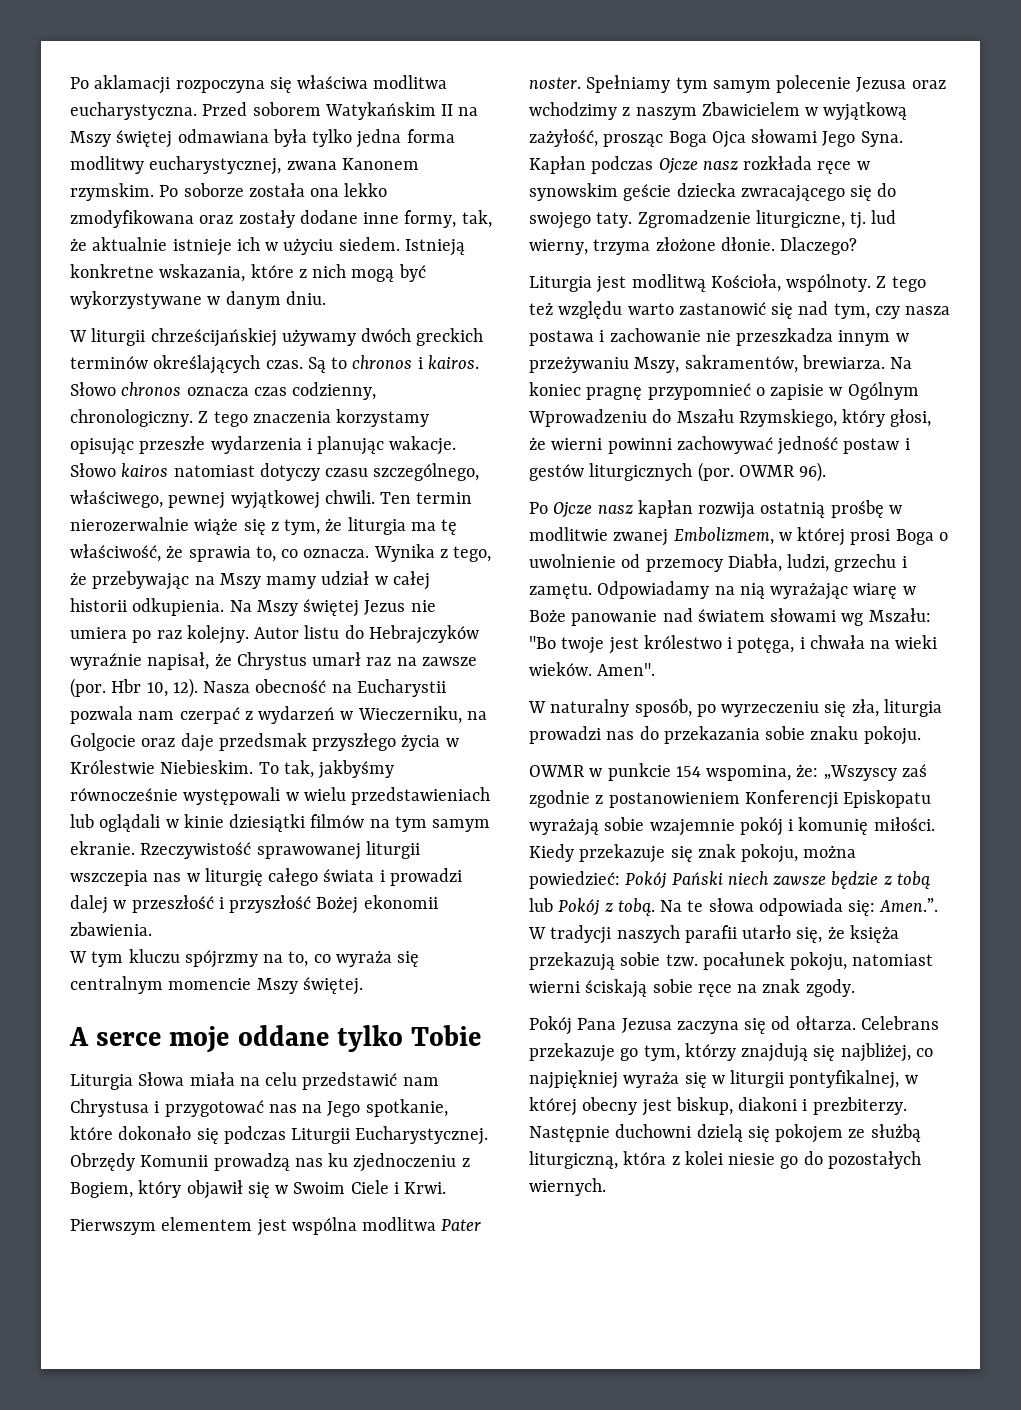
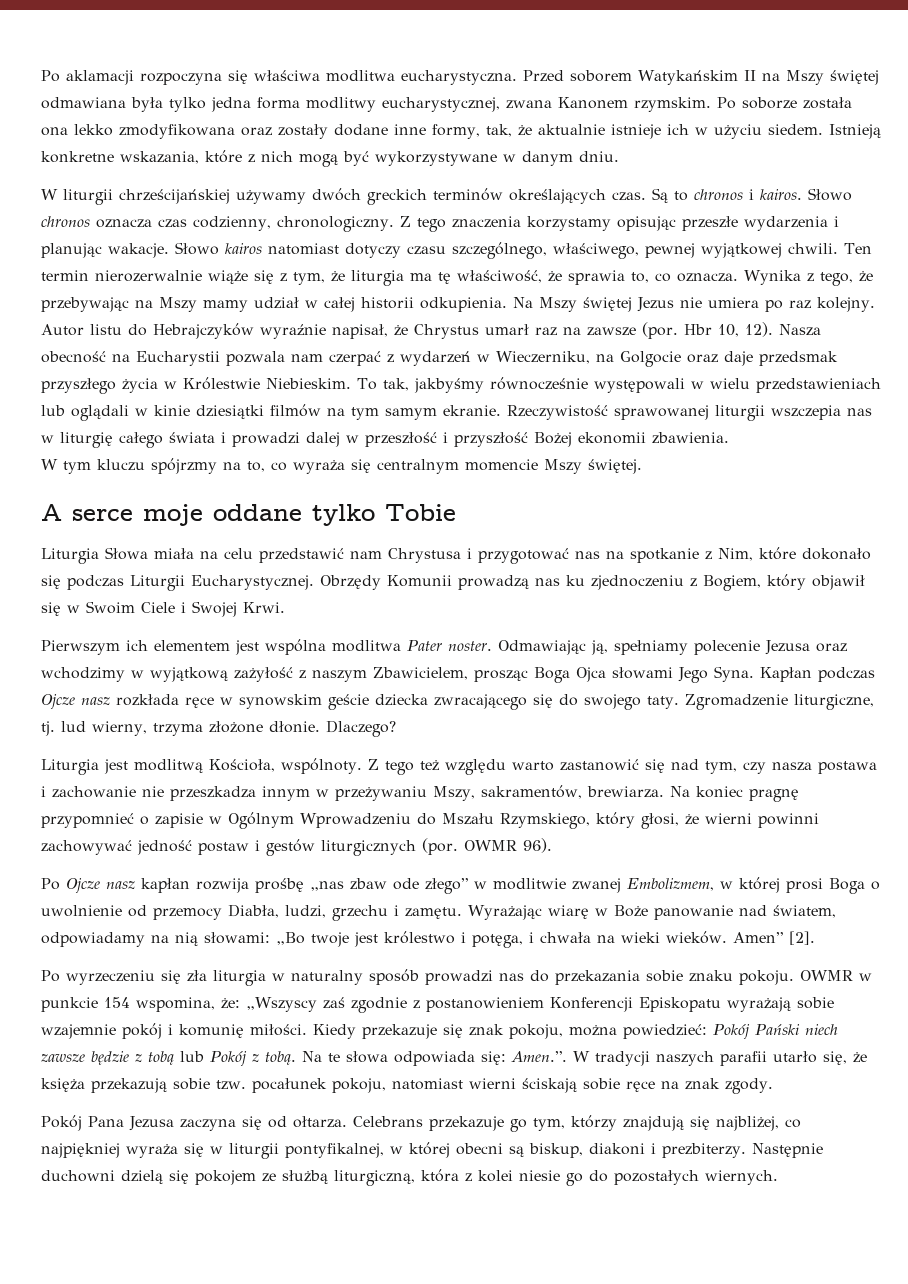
- Liturgia Słowa miała na celu przedstawić nam Chrystusa i przygotować nas na Jego spotkanie, które dokonało się podczas Liturgii Eucharystycznej.
+ Liturgia Słowa miała na celu przedstawić nam Chrystusa i przygotować nas na spotkanie z Nim, które dokonało się podczas Liturgii Eucharystycznej.
- Obrzędy Komunii prowadzą nas ku zjednoczeniu z Bogiem, który objawił się w Swoim Ciele i Krwi.
+ Obrzędy Komunii prowadzą nas ku zjednoczeniu z Bogiem, który objawił się w Swoim Ciele i Swojej Krwi.
- Pierwszym elementem jest wspólna modlitwa Pater noster.
+ Pierwszym ich elementem jest wspólna modlitwa Pater noster.
- Spełniamy tym samym polecenie Jezusa oraz wchodzimy z naszym Zbawicielem w wyjątkową zażyłość, prosząc Boga Ojca słowami Jego Syna.
+ Odmawiając ją, spełniamy polecenie Jezusa oraz wchodzimy w wyjątkową zażyłość z naszym Zbawicielem, prosząc Boga Ojca słowami Jego Syna.
- Po Ojcze nasz kapłan rozwija ostatnią prośbę w modlitwie zwanej Embolizmem, w której prosi Boga o uwolnienie od przemocy Diabła, ludzi, grzechu i zamętu.
+ Po Ojcze nasz kapłan rozwija prośbę „nas zbaw ode złego” w modlitwie zwanej Embolizmem, w której prosi Boga o uwolnienie od przemocy Diabła, ludzi, grzechu i zamętu.
- Odpowiadamy na nią wyrażając wiarę w Boże panowanie nad światem słowami wg Mszału: "Bo twoje jest królestwo i potęga, i chwała na wieki wieków.
+ Wyrażając wiarę w Boże panowanie nad światem, odpowiadamy na nią słowami: „Bo twoje jest królestwo i potęga, i chwała na wieki wieków.
- Amen".
- W naturalny sposób, po wyrzeczeniu się zła, liturgia prowadzi nas do przekazania sobie znaku pokoju.
- OWMR w punkcie 154 wspomina, że: „Wszyscy zaś zgodnie z postanowieniem Konferencji Episkopatu wyrażają sobie wzajemnie pokój i komunię miłości.
+ Amen” [2].
+ Po wyrzeczeniu się zła liturgia w naturalny sposób prowadzi nas do przekazania sobie znaku pokoju. OWMR w punkcie 154 wspomina, że: „Wszyscy zaś zgodnie z postanowieniem Konferencji Episkopatu wyrażają sobie wzajemnie pokój i komunię miłości.
- Celebrans przekazuje go tym, którzy znajdują się najbliżej, co najpiękniej wyraża się w liturgii pontyfikalnej, w której obecny jest biskup, diakoni i prezbiterzy.
+ Celebrans przekazuje go tym, którzy znajdują się najbliżej, co najpiękniej wyraża się w liturgii pontyfikalnej, w której obecni są biskup, diakoni i prezbiterzy.

